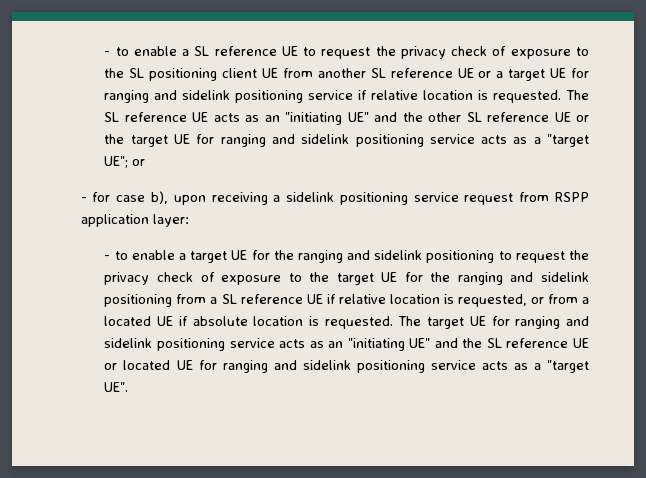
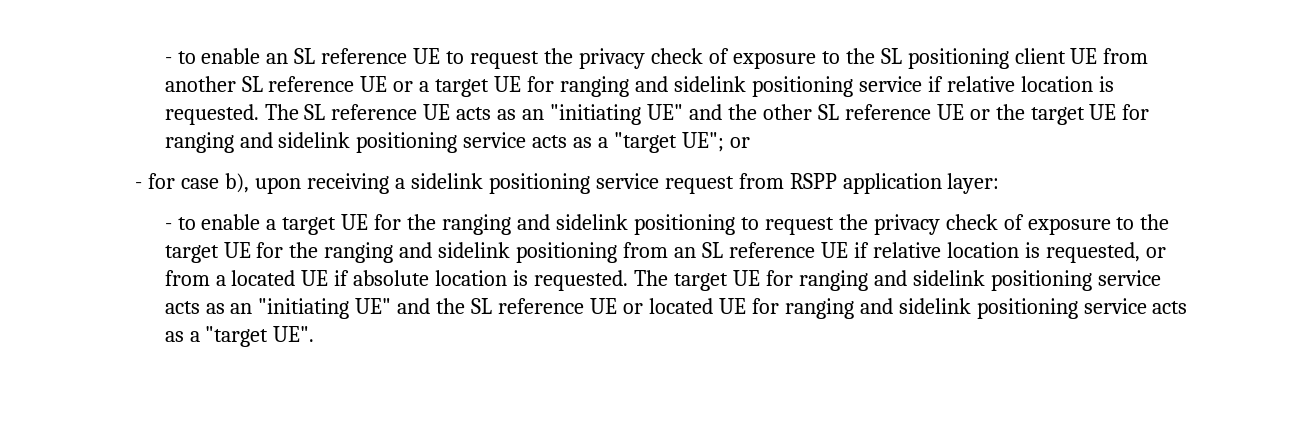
- - to enable a SL reference UE to request the privacy check of exposure to the SL positioning client UE from another SL reference UE or a target UE for ranging and sidelink positioning service if relative location is requested.
+ - to enable an SL reference UE to request the privacy check of exposure to the SL positioning client UE from another SL reference UE or a target UE for ranging and sidelink positioning service if relative location is requested.
- - to enable a target UE for the ranging and sidelink positioning to request the privacy check of exposure to the target UE for the ranging and sidelink positioning from a SL reference UE if relative location is requested, or from a located UE if absolute location is requested.
+ - to enable a target UE for the ranging and sidelink positioning to request the privacy check of exposure to the target UE for the ranging and sidelink positioning from an SL reference UE if relative location is requested, or from a located UE if absolute location is requested.

